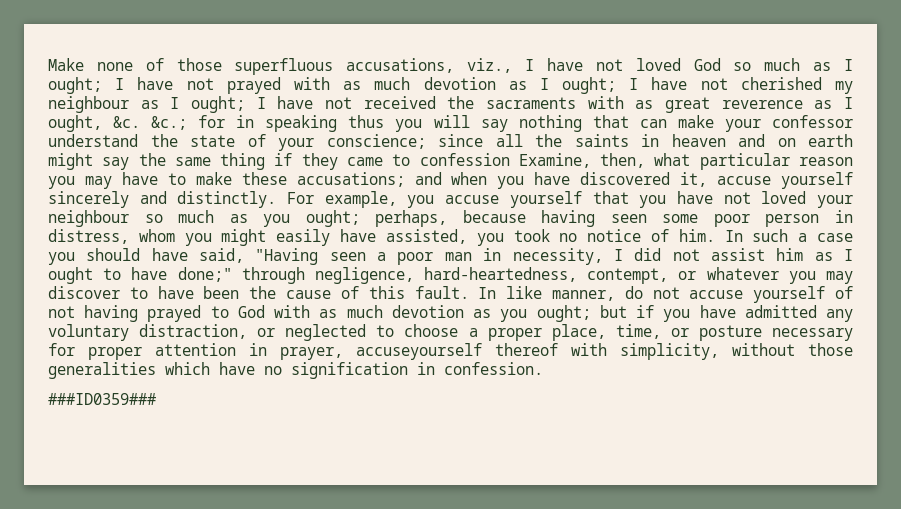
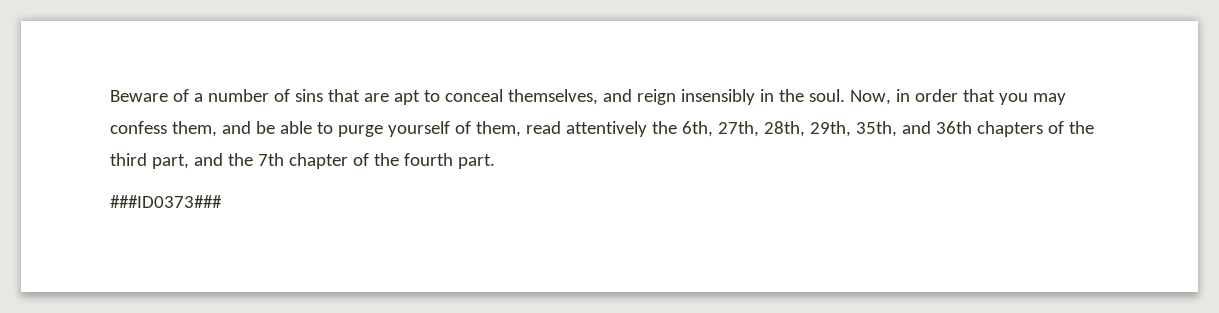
- Make none of those superfluous accusations, viz., I have not loved God so much as I ought; I have not prayed with as much devotion as I ought; I have not cherished my neighbour as I ought; I have not received the sacraments with as great reverence as I ought, &c. &c.; for in speaking thus you will say nothing that can make your confessor understand the state of your conscience; since all the saints in heaven and on earth might say the same thing if they came to confession Examine, then, what particular reason you may have to make these accusations; and when you have discovered it, accuse yourself sincerely and distinctly. For example, you accuse yourself that you have not loved your neighbour so much as you ought; perhaps, because having seen some poor person in distress, whom you might easily have assisted, you took no notice of him. In such a case you should have said, "Having seen a poor man in necessity, I did not assist him as I ought to have done;" through negligence, hard-heartedness, contempt, or whatever you may discover to have been the cause of this fault. In like manner, do not accuse yourself of not having prayed to God with as much devotion as you ought; but if you have admitted any voluntary distraction, or neglected to choose a proper place, time, or posture necessary for proper attention in prayer, accuseyourself thereof with simplicity, without those generalities which have no signification in confession.
- ###ID0359###
+ Beware of a number of sins that are apt to conceal themselves, and reign insensibly in the soul. Now, in order that you may confess them, and be able to purge yourself of them, read attentively the 6th, 27th, 28th, 29th, 35th, and 36th chapters of the third part, and the 7th chapter of the fourth part.
+ ###ID0373###

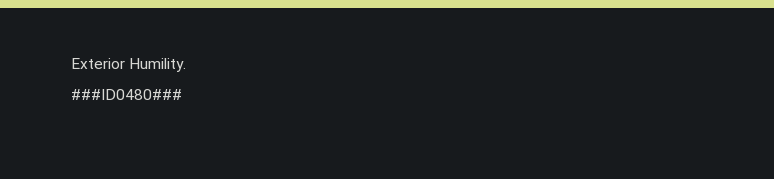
- Beware of a number of sins that are apt to conceal themselves, and reign insensibly in the soul. Now, in order that you may confess them, and be able to purge yourself of them, read attentively the 6th, 27th, 28th, 29th, 35th, and 36th chapters of the third part, and the 7th chapter of the fourth part.
- ###ID0373###
+ Exterior Humility.
+ ###ID0480###

